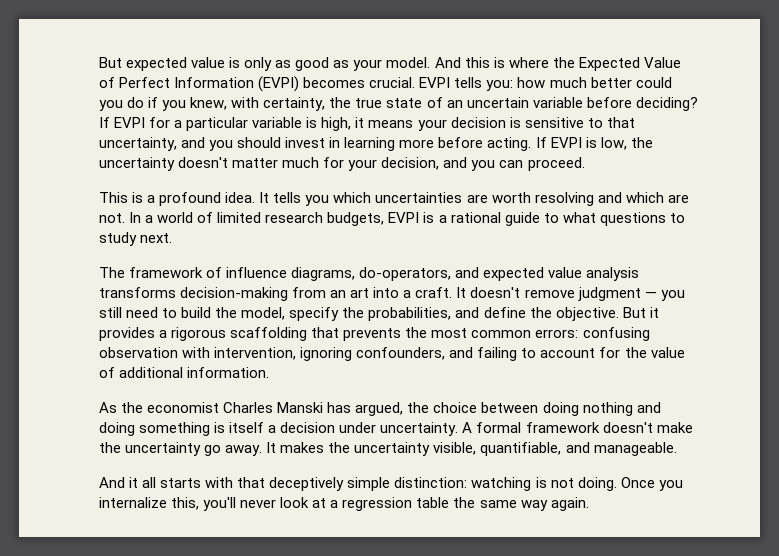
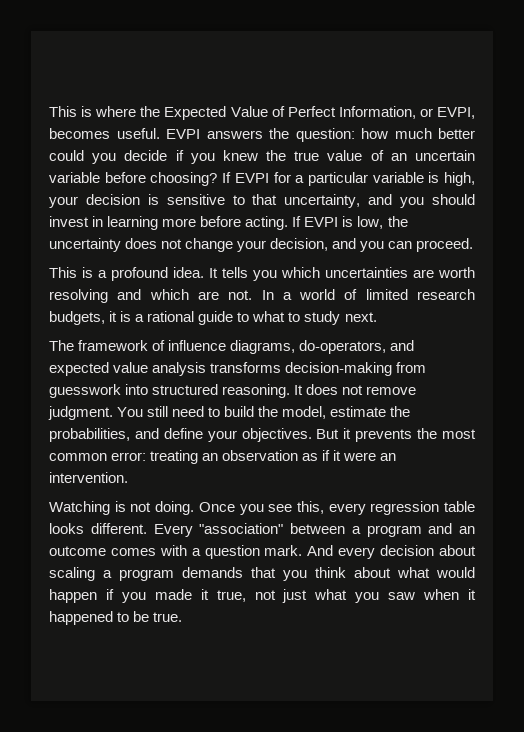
- But expected value is only as good as your model. And this is where the Expected Value of Perfect Information (EVPI) becomes crucial. EVPI tells you: how much better could you do if you knew, with certainty, the true state of an uncertain variable before deciding?
+ This is where the Expected Value of Perfect Information, or EVPI, becomes useful. EVPI answers the question: how much better could you decide if you knew the true value of an uncertain variable before choosing?
- If EVPI for a particular variable is high, it means your decision is sensitive to that uncertainty, and you should invest in learning more before acting.
+ If EVPI for a particular variable is high, your decision is sensitive to that uncertainty, and you should invest in learning more before acting.
- If EVPI is low, the uncertainty doesn't matter much for your decision, and you can proceed.
+ If EVPI is low, the uncertainty does not change your decision, and you can proceed.
- In a world of limited research budgets, EVPI is a rational guide to what questions to study next.
+ In a world of limited research budgets, it is a rational guide to what to study next.
- The framework of influence diagrams, do-operators, and expected value analysis transforms decision-making from an art into a craft. It doesn't remove judgment — you still need to build the model, specify the probabilities, and define the objective. But it provides a rigorous scaffolding that prevents the most common errors: confusing observation with intervention, ignoring confounders, and failing to account for the value of additional information.
- As the economist Charles Manski has argued, the choice between doing nothing and doing something is itself a decision under uncertainty. A formal framework doesn't make the uncertainty go away. It makes the uncertainty visible, quantifiable, and manageable.
- And it all starts with that deceptively simple distinction: watching is not doing.
+ The framework of influence diagrams, do-operators, and expected value analysis transforms decision-making from guesswork into structured reasoning. It does not remove judgment. You still need to build the model, estimate the probabilities, and define your objectives. But it prevents the most common error: treating an observation as if it were an intervention.
+ Watching is not doing.
- Once you internalize this, you'll never look at a regression table the same way again.
+ Once you see this, every regression table looks different. Every "association" between a program and an outcome comes with a question mark. And every decision about scaling a program demands that you think about what would happen if you made it true, not just what you saw when it happened to be true.

